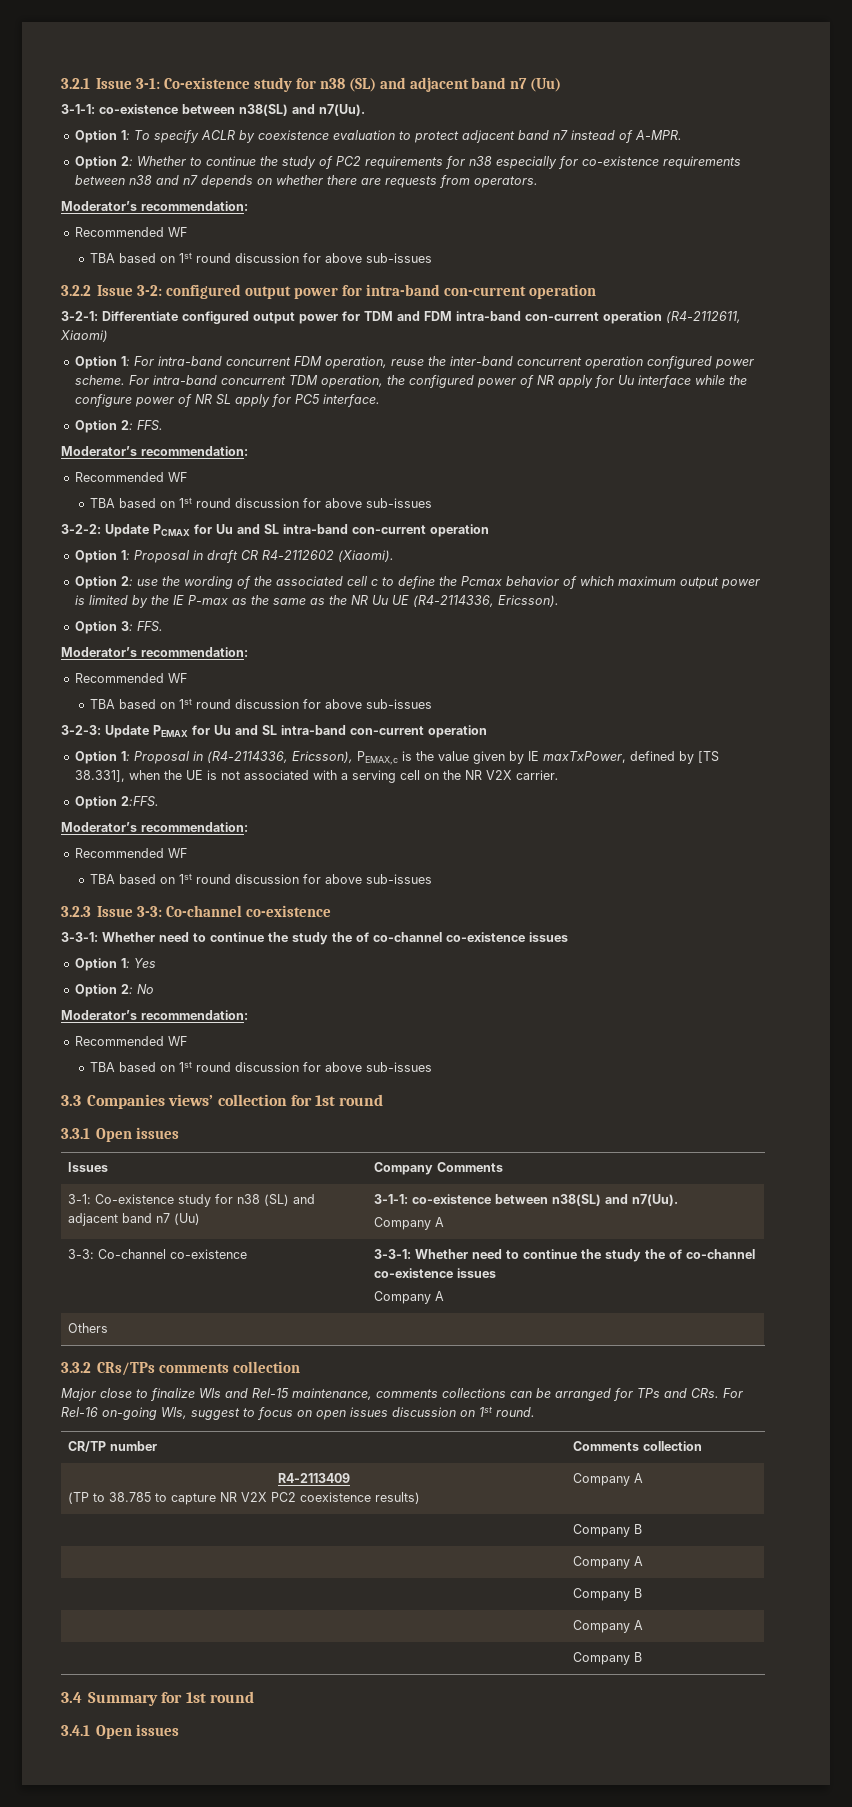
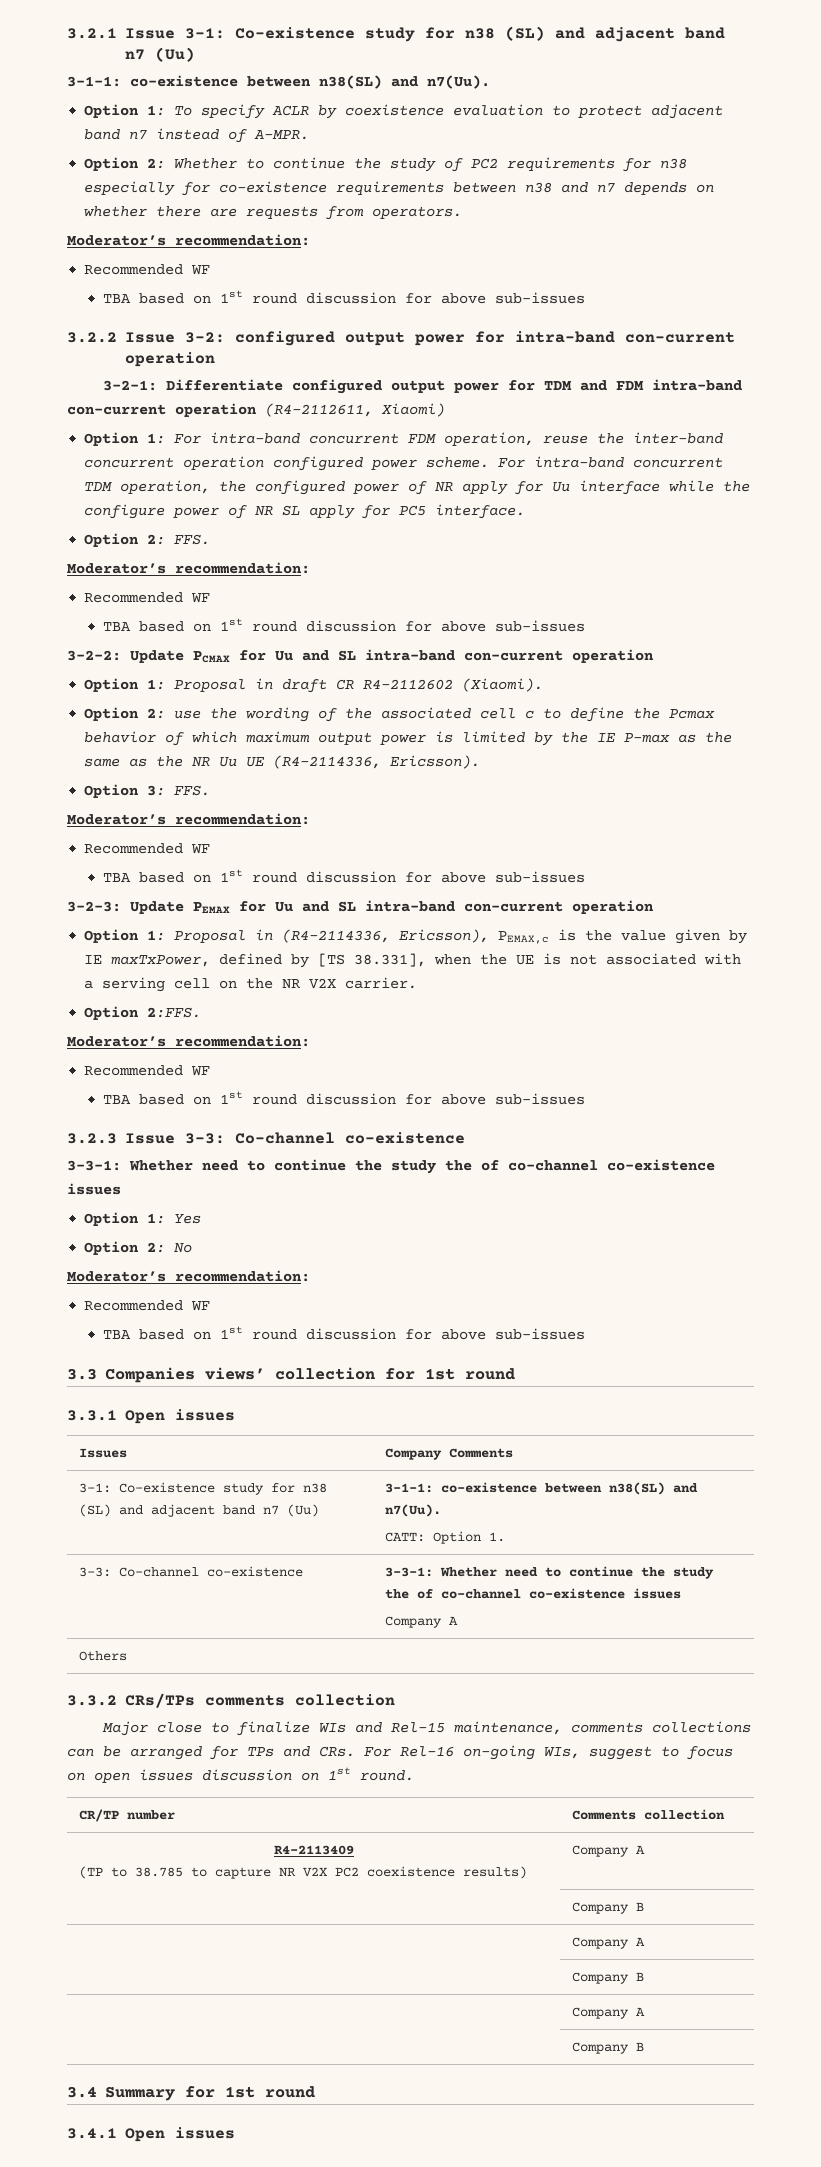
  3-1: Co-existence study for n38 (SL) and adjacent band n7 (Uu) | 3-1-1: co-existence between n38(SL) and n7(Uu).
- Company A
+ CATT: Option 1.

